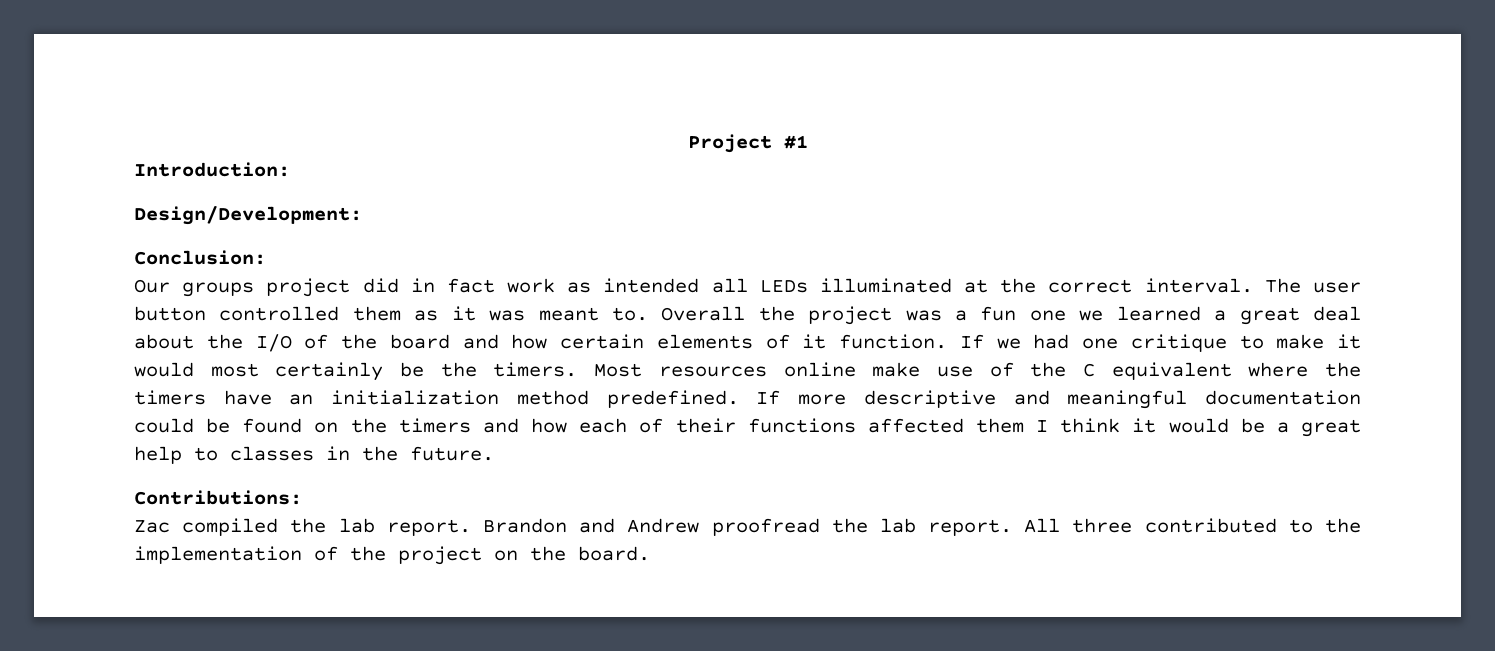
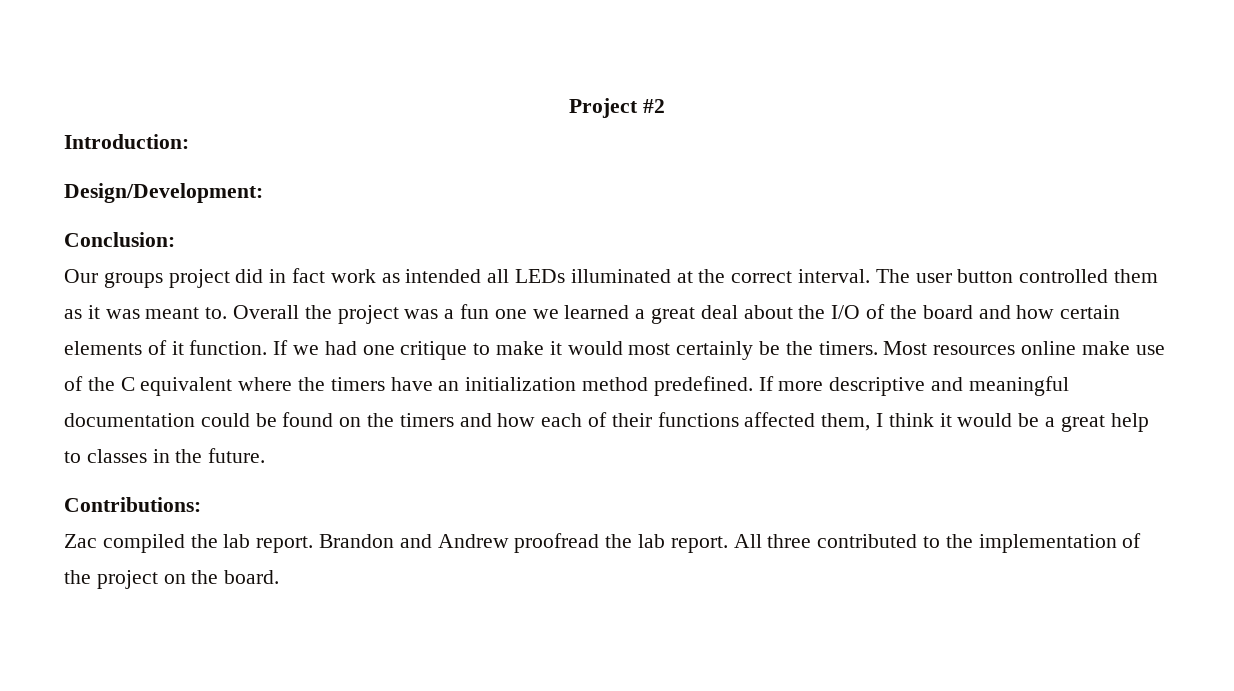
- Project #1
+ Project #2
- If more descriptive and meaningful documentation could be found on the timers and how each of their functions affected them I think it would be a great help to classes in the future.
+ If more descriptive and meaningful documentation could be found on the timers and how each of their functions affected them, I think it would be a great help to classes in the future.

